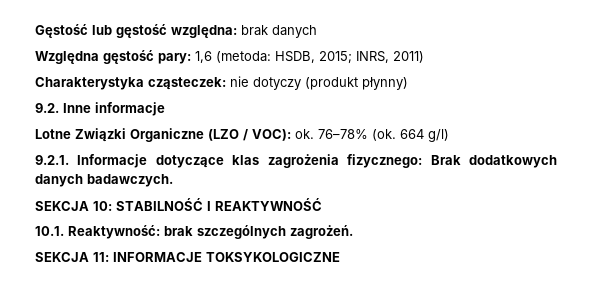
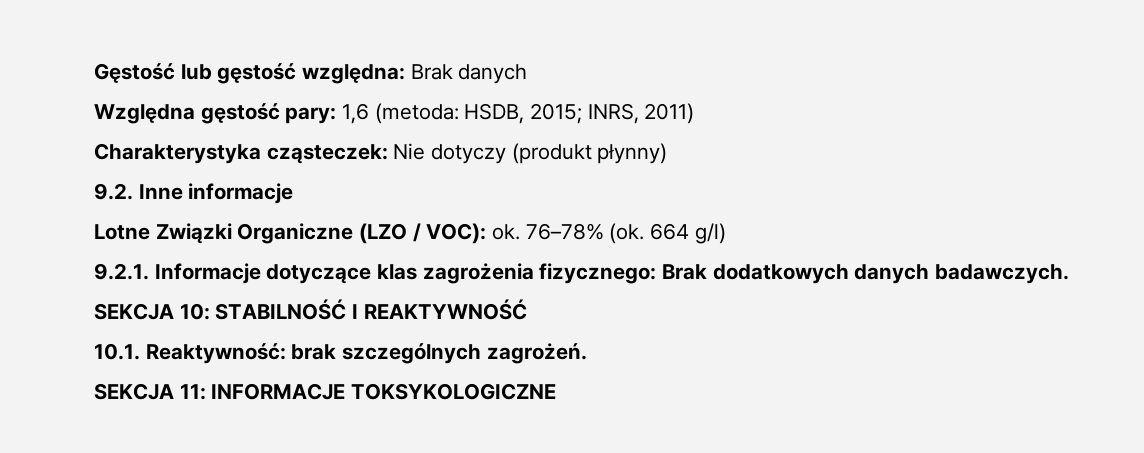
- Gęstość lub gęstość względna: brak danych
+ Gęstość lub gęstość względna: Brak danych
- Charakterystyka cząsteczek: nie dotyczy (produkt płynny)
+ Charakterystyka cząsteczek: Nie dotyczy (produkt płynny)

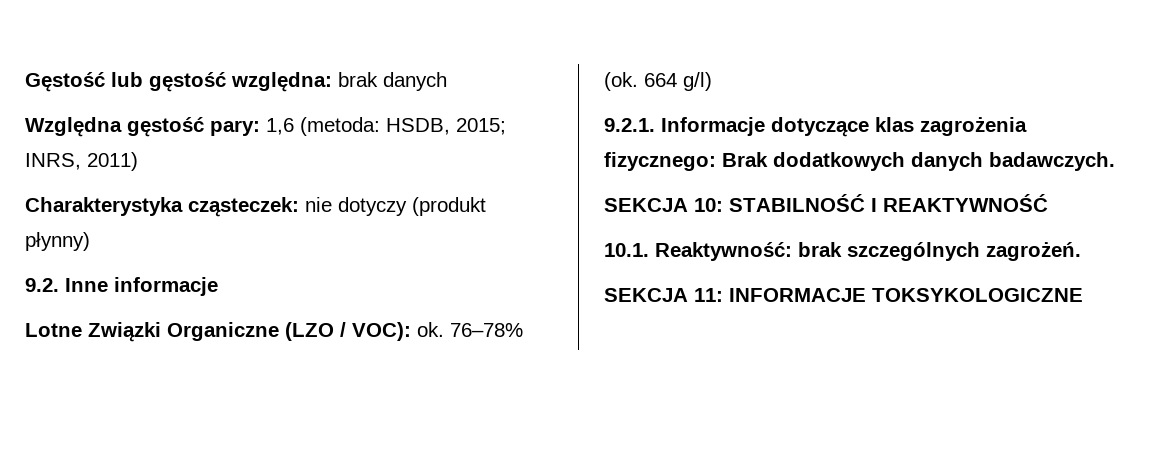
- Gęstość lub gęstość względna: Brak danych
+ Gęstość lub gęstość względna: brak danych
- Charakterystyka cząsteczek: Nie dotyczy (produkt płynny)
+ Charakterystyka cząsteczek: nie dotyczy (produkt płynny)

